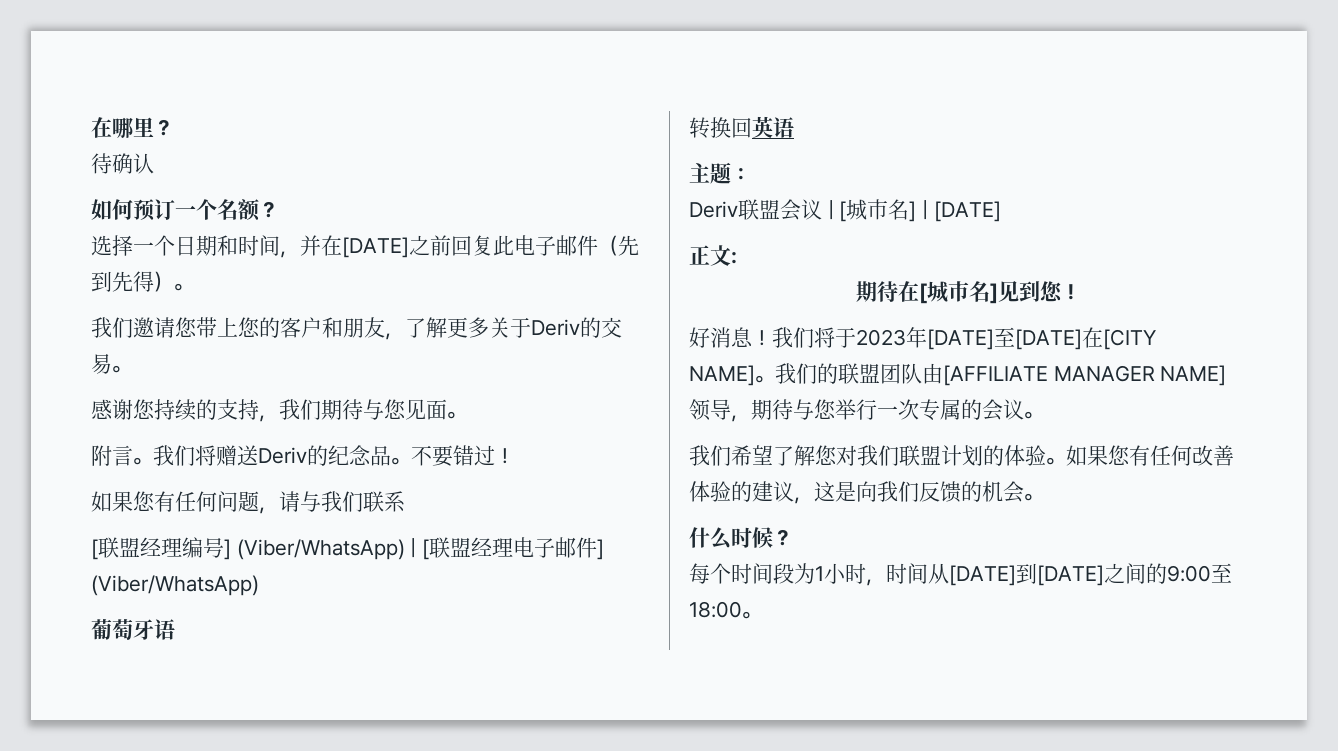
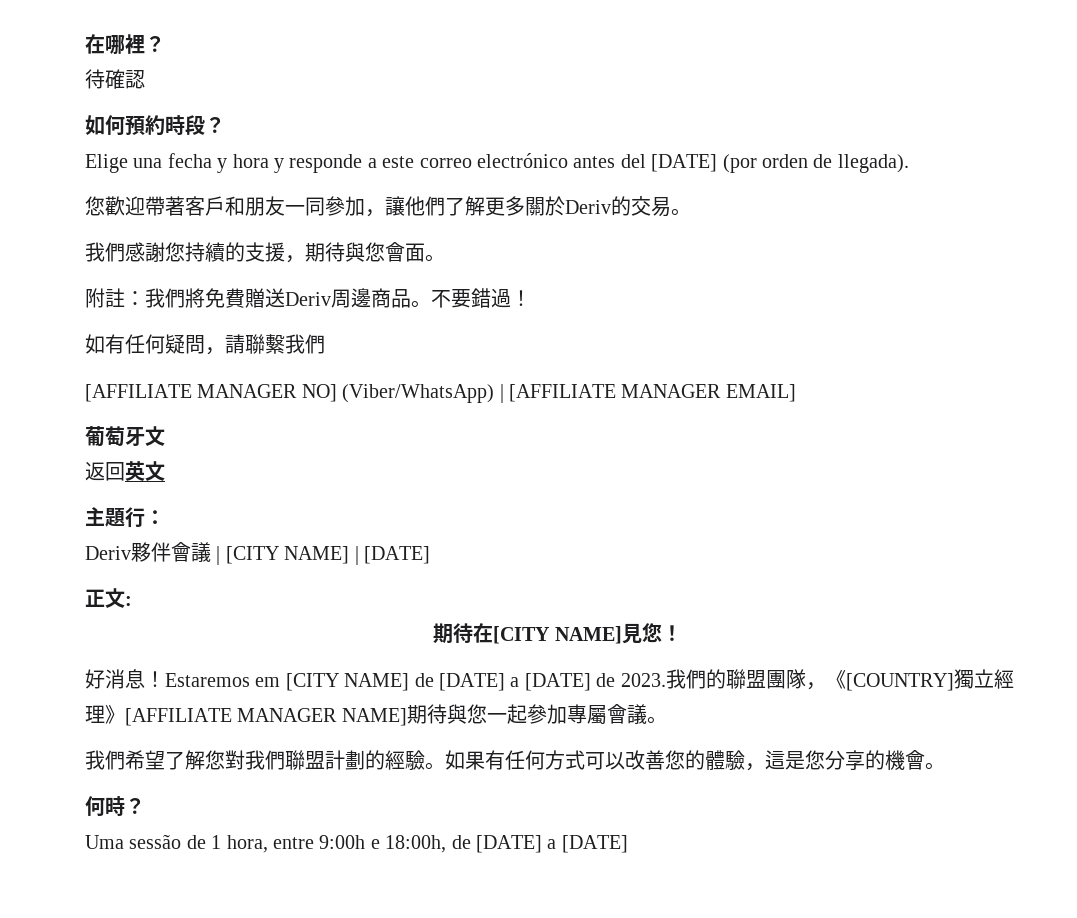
- 在哪里？
+ 在哪裡？
- 待确认
+ 待確認
- 如何预订一个名额？
- 选择一个日期和时间，并在[DATE]之前回复此电子邮件（先到先得）。
- 我们邀请您带上您的客户和朋友，了解更多关于Deriv的交易。
+ 如何預約時段？
+ Elige una fecha y hora y responde a este correo electrónico antes del [DATE] (por orden de llegada).
+ 您歡迎帶著客戶和朋友一同參加，讓他們了解更多關於Deriv的交易。
- 感谢您持续的支持，我们期待与您见面。
- 附言。我们将赠送Deriv的纪念品。
+ 我們感謝您持續的支援，期待與您會面。
+ 附註：我們將免費贈送Deriv周邊商品。
- 不要错过！
+ 不要錯過！
- 如果您有任何问题，请与我们联系
- [联盟经理编号] (Viber/WhatsApp) | [联盟经理电子邮件] (Viber/WhatsApp)
+ 如有任何疑問，請聯繫我們
+ [AFFILIATE MANAGER NO] (Viber/WhatsApp) | [AFFILIATE MANAGER EMAIL]
- 葡萄牙语
- 转换回英语
+ 葡萄牙文
+ 返回英文
- 主题：
+ 主題行：
- Deriv联盟会议 | [城市名] | [DATE]
+ Deriv夥伴會議 | [CITY NAME] | [DATE]
- 期待在[城市名]见到您！
+ 期待在[CITY NAME]見您！
- 我们将于2023年[DATE]至[DATE]在[CITY NAME]。我们的联盟团队由[AFFILIATE MANAGER NAME]领导，期待与您举行一次专属的会议。
- 我们希望了解您对我们联盟计划的体验。如果您有任何改善体验的建议，这是向我们反馈的机会。
- 什么时候？
- 每个时间段为1小时，时间从[DATE]到[DATE]之间的9:00至18:00。
+ Estaremos em [CITY NAME] de [DATE] a [DATE] de 2023.我們的聯盟團隊，《[COUNTRY]獨立經理》[AFFILIATE MANAGER NAME]期待與您一起參加專屬會議。
+ 我們希望了解您對我們聯盟計劃的經驗。如果有任何方式可以改善您的體驗，這是您分享的機會。
+ 何時？
+ Uma sessão de 1 hora, entre 9:00h e 18:00h, de [DATE] a [DATE]

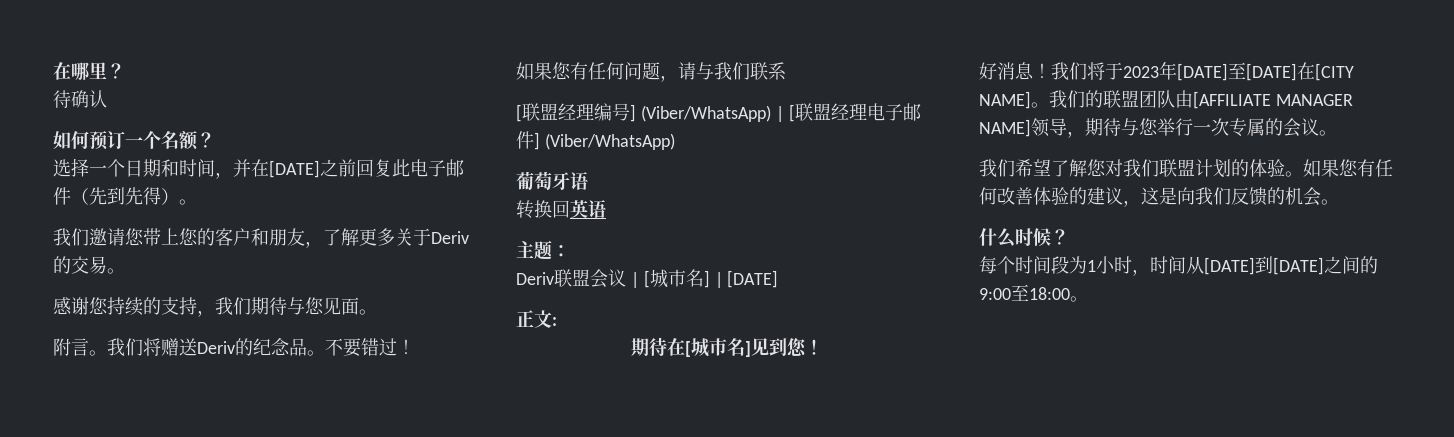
- 在哪裡？
+ 在哪里？
- 待確認
+ 待确认
- 如何預約時段？
- Elige una fecha y hora y responde a este correo electrónico antes del [DATE] (por orden de llegada).
- 您歡迎帶著客戶和朋友一同參加，讓他們了解更多關於Deriv的交易。
+ 如何预订一个名额？
+ 选择一个日期和时间，并在[DATE]之前回复此电子邮件（先到先得）。
+ 我们邀请您带上您的客户和朋友，了解更多关于Deriv的交易。
- 我們感謝您持續的支援，期待與您會面。
- 附註：我們將免費贈送Deriv周邊商品。
+ 感谢您持续的支持，我们期待与您见面。
+ 附言。我们将赠送Deriv的纪念品。
- 不要錯過！
+ 不要错过！
- 如有任何疑問，請聯繫我們
- [AFFILIATE MANAGER NO] (Viber/WhatsApp) | [AFFILIATE MANAGER EMAIL]
+ 如果您有任何问题，请与我们联系
+ [联盟经理编号] (Viber/WhatsApp) | [联盟经理电子邮件] (Viber/WhatsApp)
- 葡萄牙文
- 返回英文
+ 葡萄牙语
+ 转换回英语
- 主題行：
+ 主题：
- Deriv夥伴會議 | [CITY NAME] | [DATE]
+ Deriv联盟会议 | [城市名] | [DATE]
- 期待在[CITY NAME]見您！
+ 期待在[城市名]见到您！
- Estaremos em [CITY NAME] de [DATE] a [DATE] de 2023.我們的聯盟團隊，《[COUNTRY]獨立經理》[AFFILIATE MANAGER NAME]期待與您一起參加專屬會議。
- 我們希望了解您對我們聯盟計劃的經驗。如果有任何方式可以改善您的體驗，這是您分享的機會。
- 何時？
- Uma sessão de 1 hora, entre 9:00h e 18:00h, de [DATE] a [DATE]
+ 我们将于2023年[DATE]至[DATE]在[CITY NAME]。我们的联盟团队由[AFFILIATE MANAGER NAME]领导，期待与您举行一次专属的会议。
+ 我们希望了解您对我们联盟计划的体验。如果您有任何改善体验的建议，这是向我们反馈的机会。
+ 什么时候？
+ 每个时间段为1小时，时间从[DATE]到[DATE]之间的9:00至18:00。

